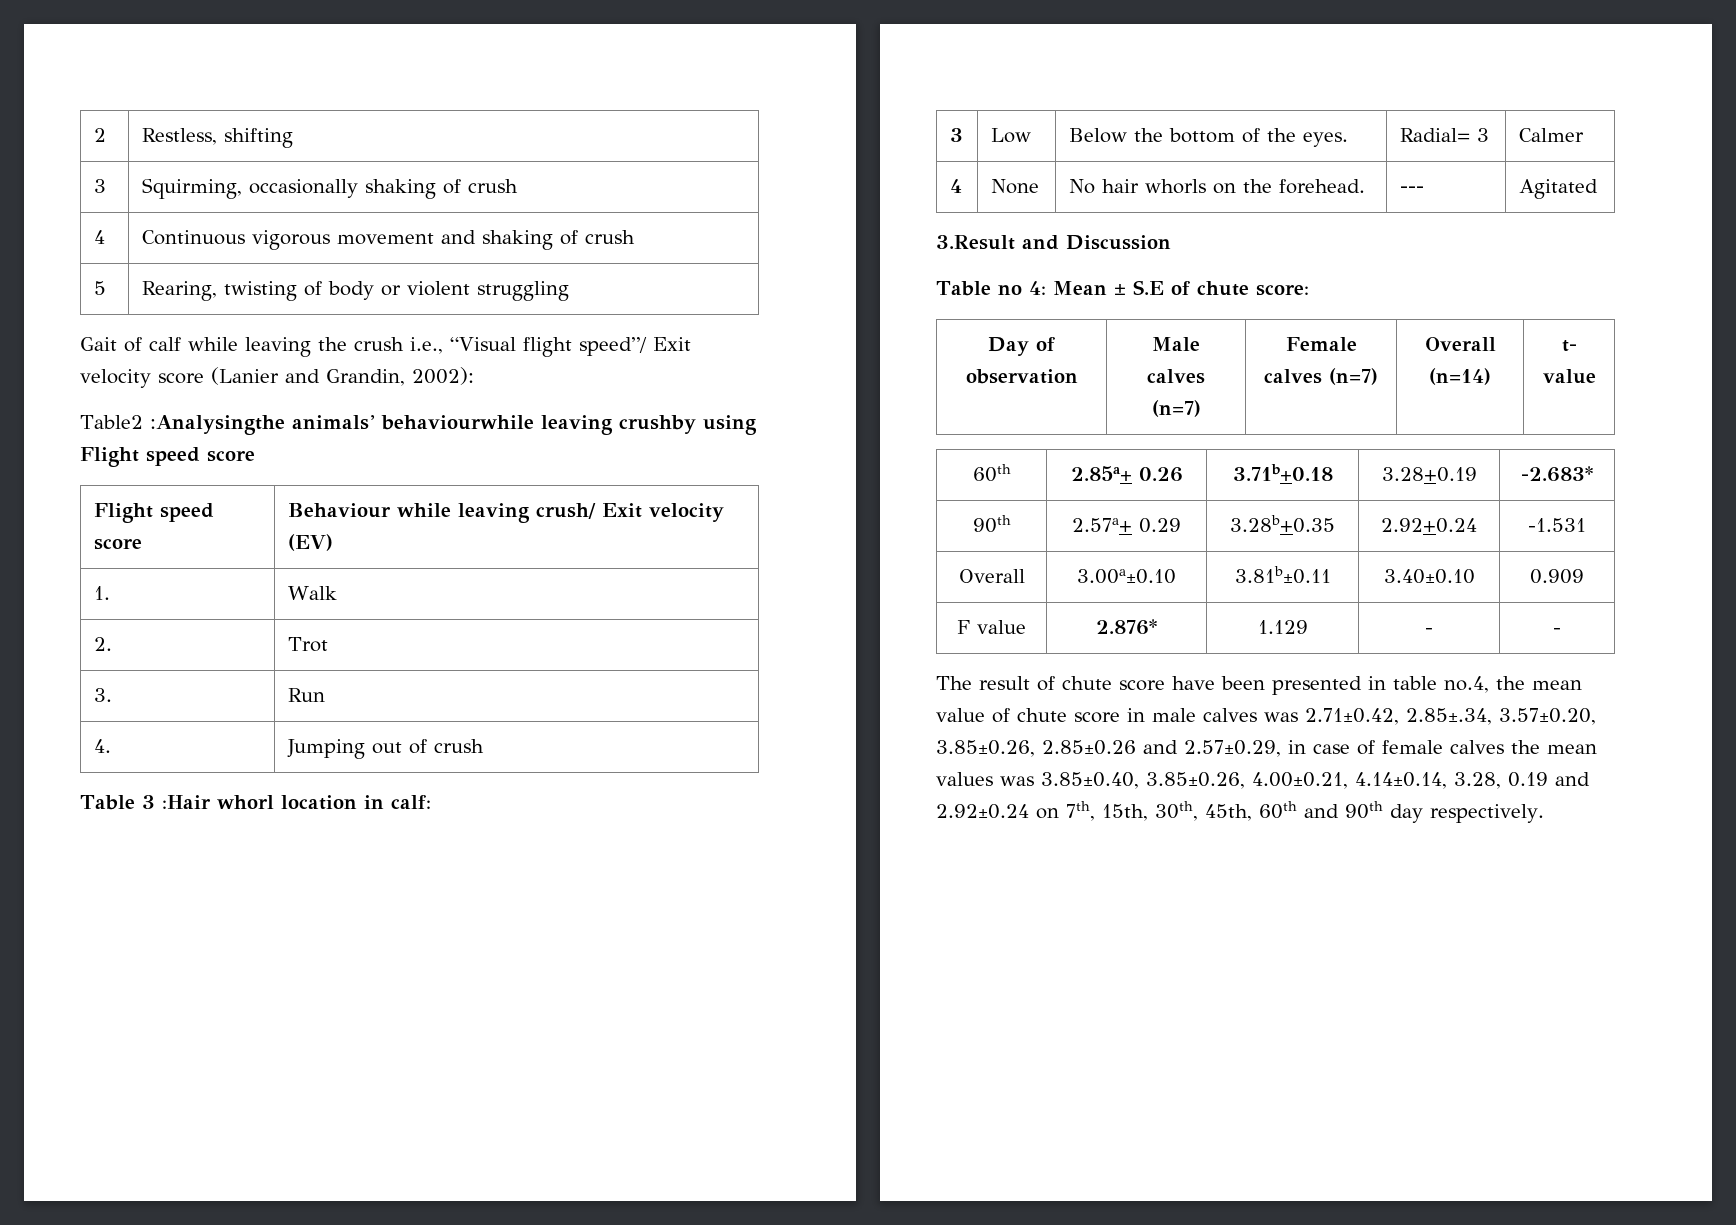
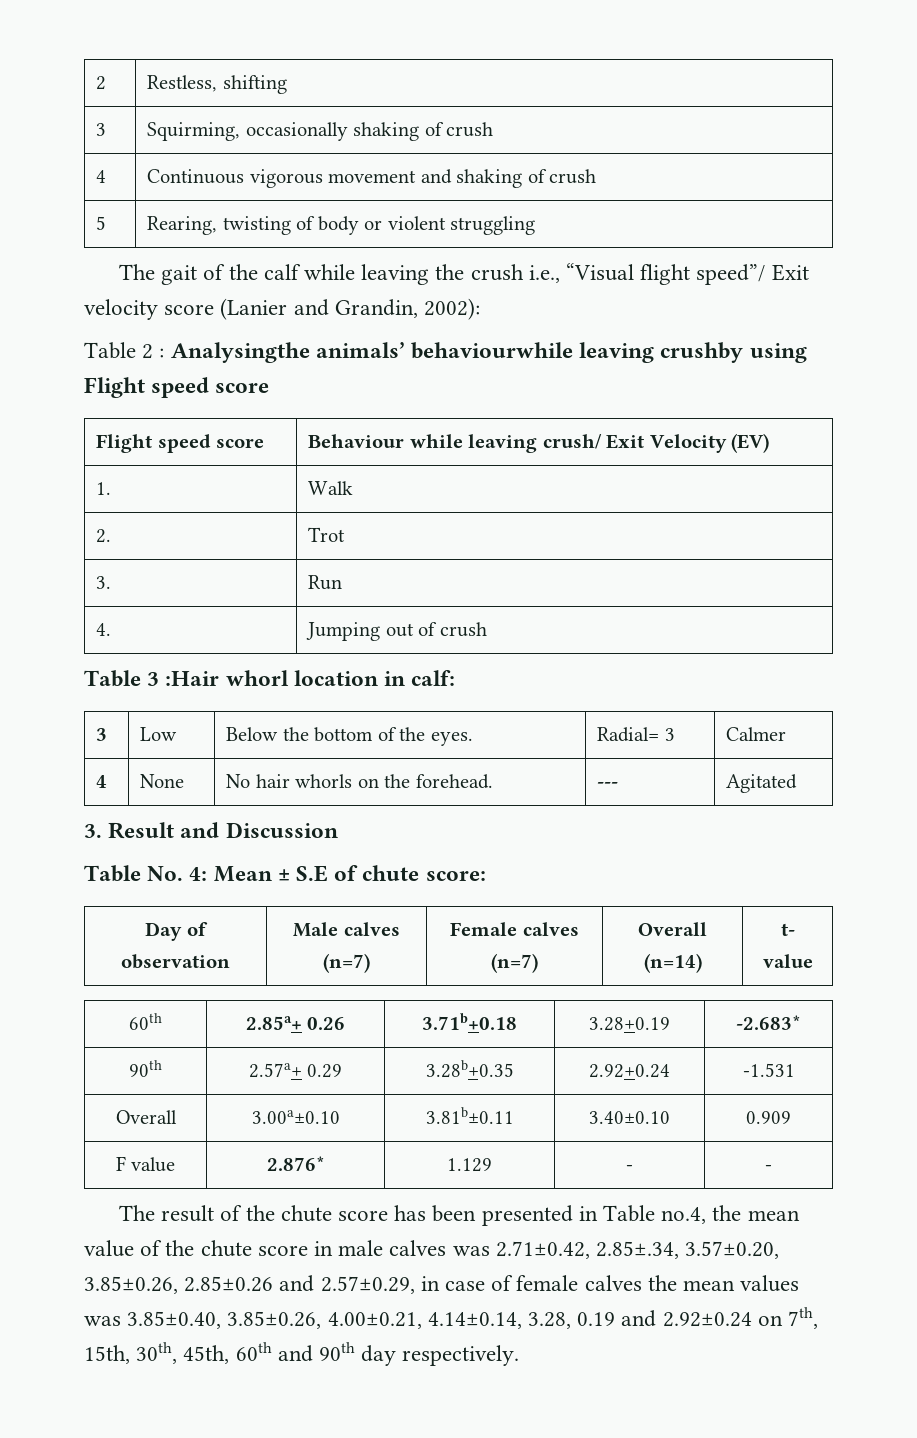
- Gait of calf while leaving the crush i.e., “Visual flight speed”/ Exit velocity score (Lanier and Grandin, 2002):
+ The gait of the calf while leaving the crush i.e., “Visual flight speed”/ Exit velocity score (Lanier and Grandin, 2002):
- Table2 :Analysingthe animals’ behaviourwhile leaving crushby using Flight speed score
+ Table 2 : Analysingthe animals’ behaviourwhile leaving crushby using Flight speed score
- Flight speed score | Behaviour while leaving crush/ Exit velocity (EV)
+ Flight speed score | Behaviour while leaving crush/ Exit Velocity (EV)
- 3.Result and Discussion
+ 3. Result and Discussion
- Table no 4: Mean ± S.E of chute score:
+ Table No. 4: Mean ± S.E of chute score:
- The result of chute score have been presented in table no.4, the mean value of chute score in male calves was 2.71±0.42, 2.85±.34, 3.57±0.20, 3.85±0.26, 2.85±0.26 and 2.57±0.29, in case of female calves the mean values was 3.85±0.40, 3.85±0.26, 4.00±0.21, 4.14±0.14, 3.28, 0.19 and 2.92±0.24 on 7th, 15th, 30th, 45th, 60th and 90th day respectively.
+ The result of the chute score has been presented in Table no.4, the mean value of the chute score in male calves was 2.71±0.42, 2.85±.34, 3.57±0.20, 3.85±0.26, 2.85±0.26 and 2.57±0.29, in case of female calves the mean values was 3.85±0.40, 3.85±0.26, 4.00±0.21, 4.14±0.14, 3.28, 0.19 and 2.92±0.24 on 7th, 15th, 30th, 45th, 60th and 90th day respectively.

